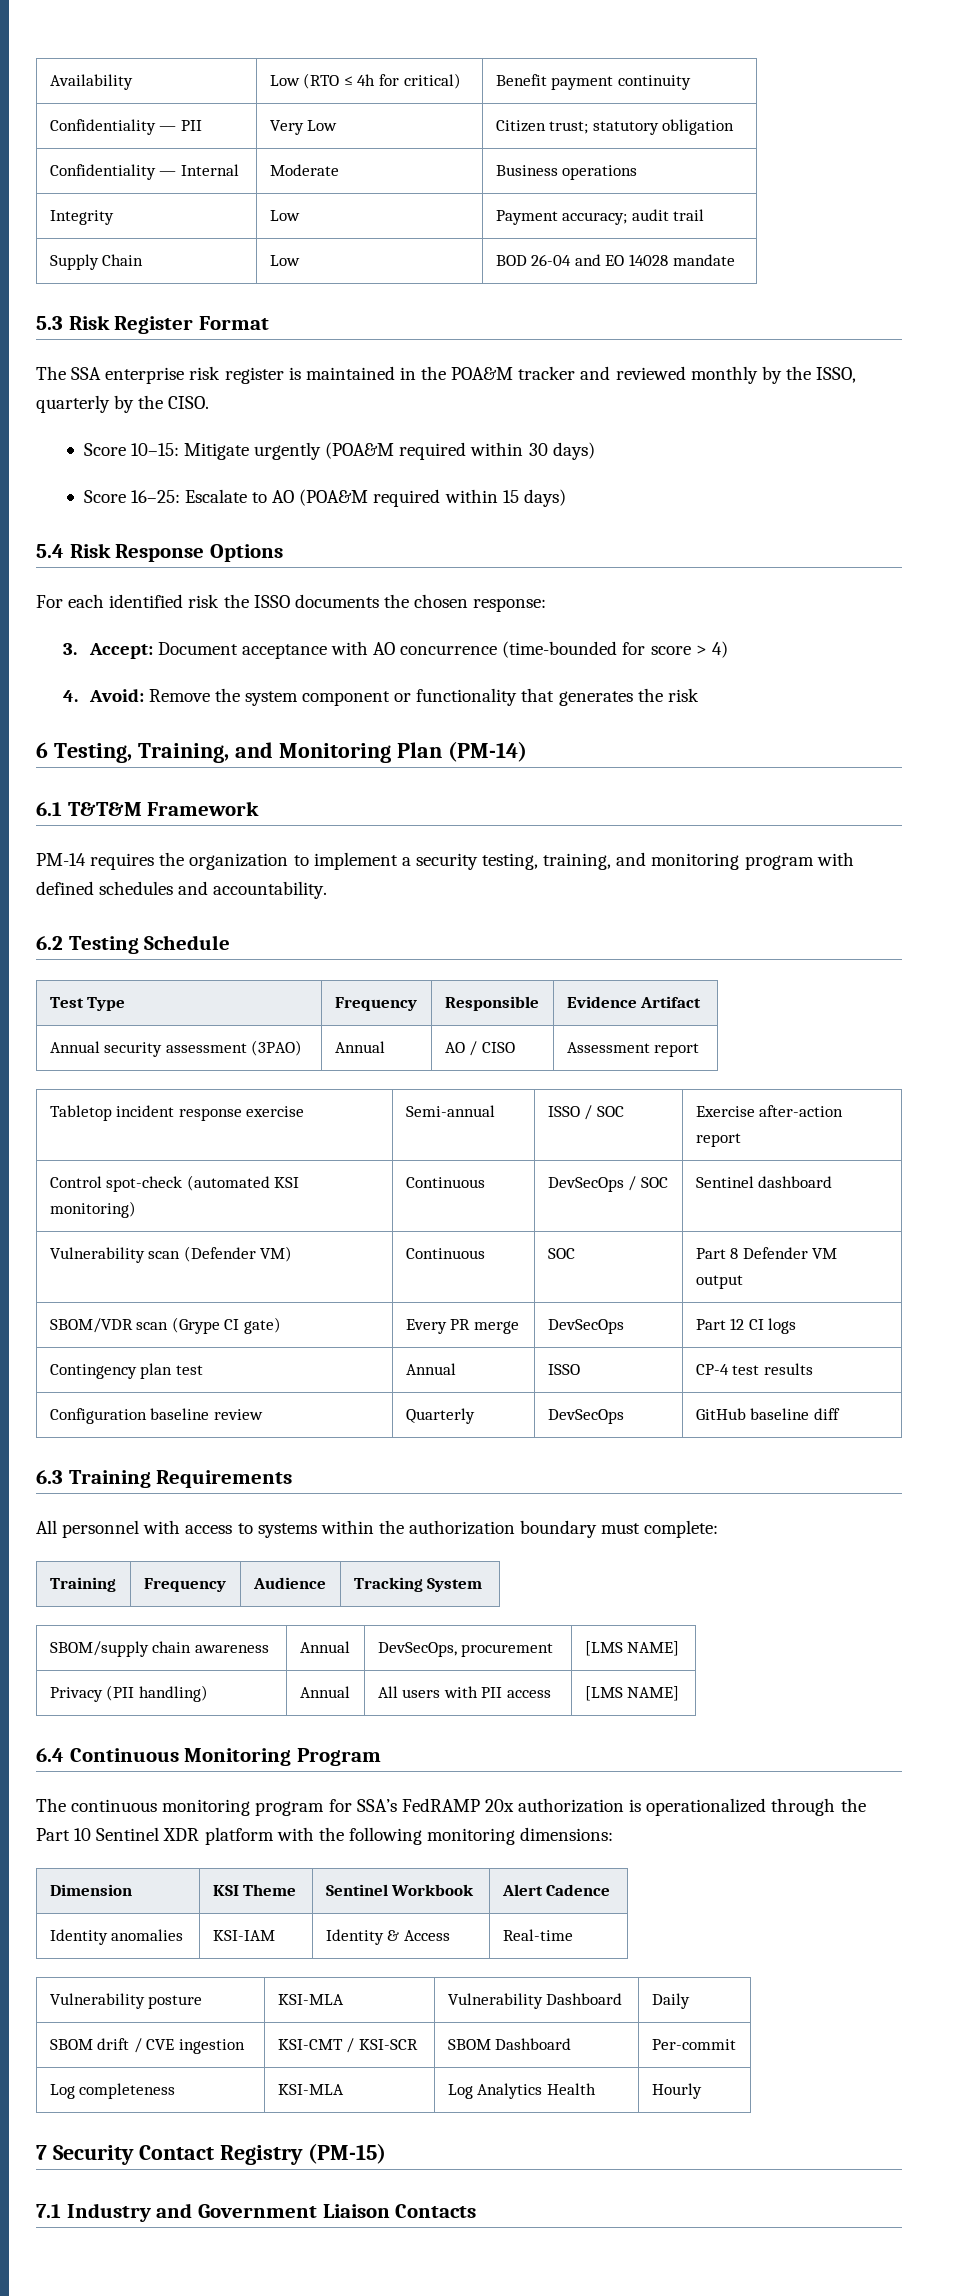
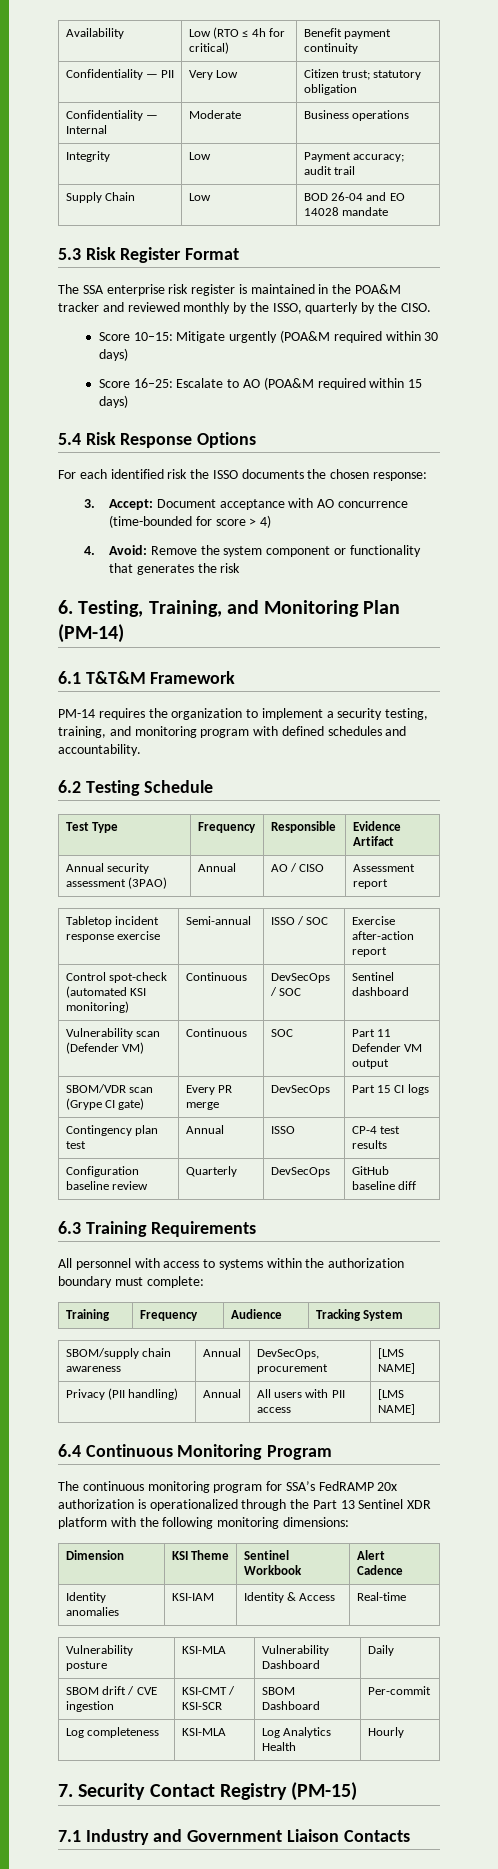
- 6 Testing, Training, and Monitoring Plan (PM-14)
+ 6. Testing, Training, and Monitoring Plan (PM-14)
- Vulnerability scan (Defender VM) | Continuous | SOC | Part 8 Defender VM output
+ Vulnerability scan (Defender VM) | Continuous | SOC | Part 11 Defender VM output
- SBOM/VDR scan (Grype CI gate) | Every PR merge | DevSecOps | Part 12 CI logs
+ SBOM/VDR scan (Grype CI gate) | Every PR merge | DevSecOps | Part 15 CI logs
- The continuous monitoring program for SSA’s FedRAMP 20x authorization is operationalized through the Part 10 Sentinel XDR platform with the following monitoring dimensions:
+ The continuous monitoring program for SSA’s FedRAMP 20x authorization is operationalized through the Part 13 Sentinel XDR platform with the following monitoring dimensions:
- 7 Security Contact Registry (PM-15)
+ 7. Security Contact Registry (PM-15)

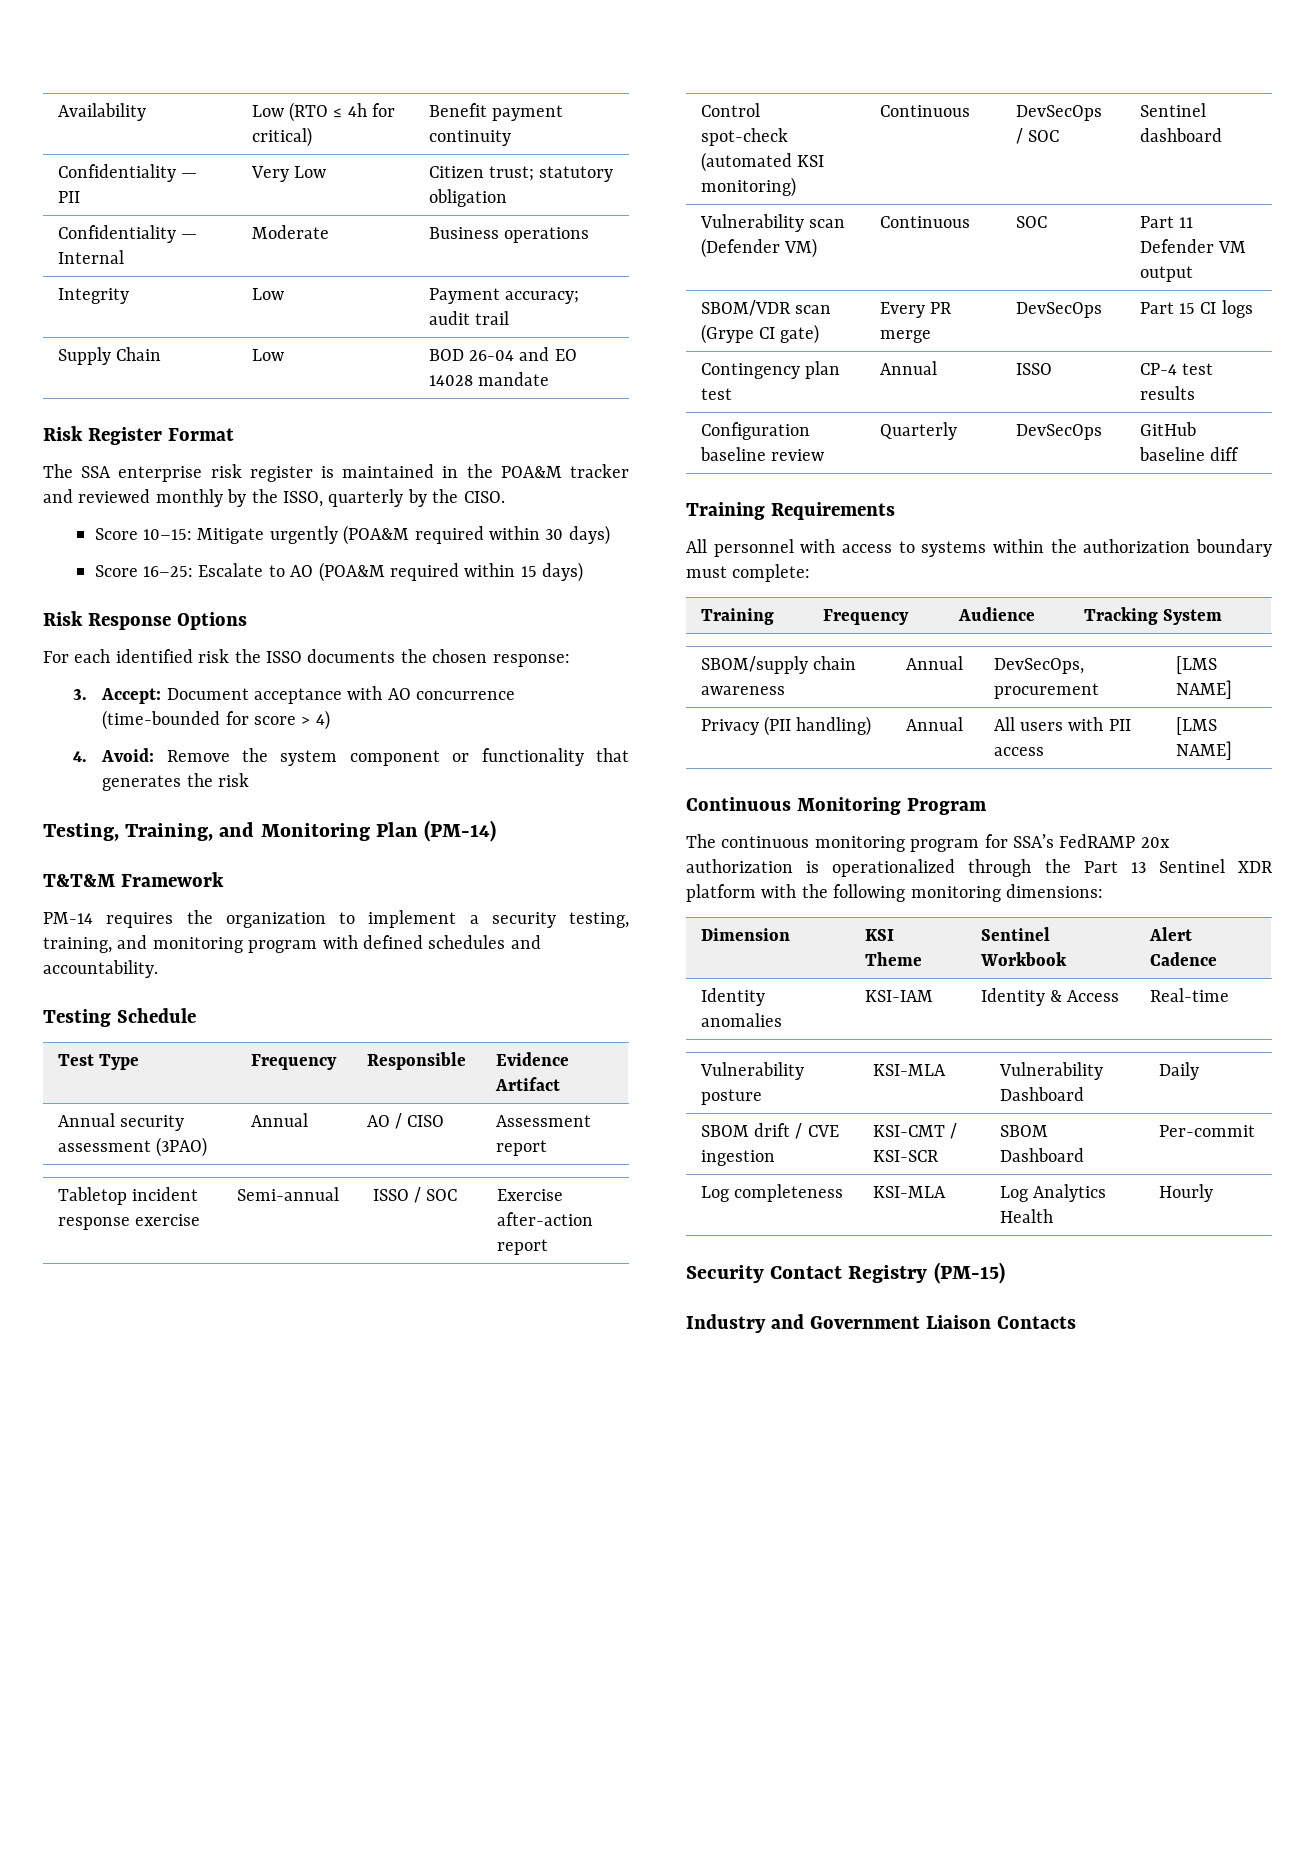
- 5.3 Risk Register Format
+ Risk Register Format
- 5.4 Risk Response Options
+ Risk Response Options
- 6. Testing, Training, and Monitoring Plan (PM-14)
+ Testing, Training, and Monitoring Plan (PM-14)
- 6.1 T&T&M Framework
+ T&T&M Framework
- 6.2 Testing Schedule
+ Testing Schedule
- 6.3 Training Requirements
+ Training Requirements
- 6.4 Continuous Monitoring Program
+ Continuous Monitoring Program
- 7. Security Contact Registry (PM-15)
+ Security Contact Registry (PM-15)
- 7.1 Industry and Government Liaison Contacts
+ Industry and Government Liaison Contacts

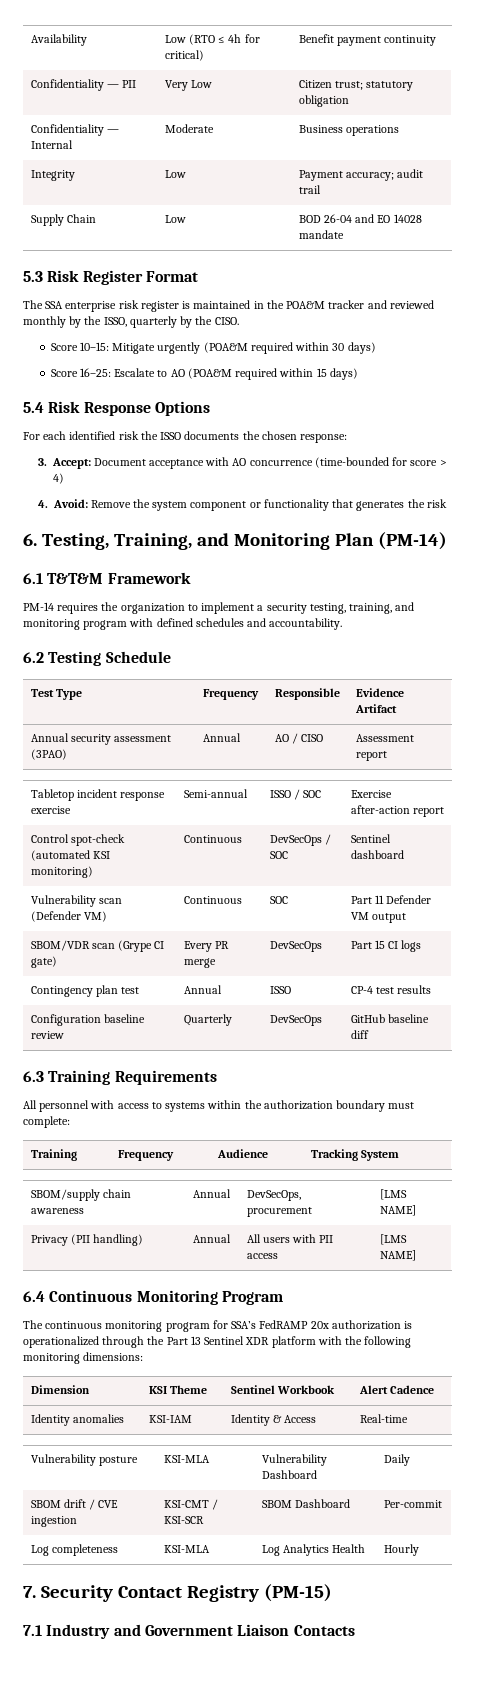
- Risk Register Format
+ 5.3 Risk Register Format
- Risk Response Options
+ 5.4 Risk Response Options
- Testing, Training, and Monitoring Plan (PM-14)
+ 6. Testing, Training, and Monitoring Plan (PM-14)
- T&T&M Framework
+ 6.1 T&T&M Framework
- Testing Schedule
+ 6.2 Testing Schedule
- Training Requirements
+ 6.3 Training Requirements
- Continuous Monitoring Program
+ 6.4 Continuous Monitoring Program
- Security Contact Registry (PM-15)
+ 7. Security Contact Registry (PM-15)
- Industry and Government Liaison Contacts
+ 7.1 Industry and Government Liaison Contacts

